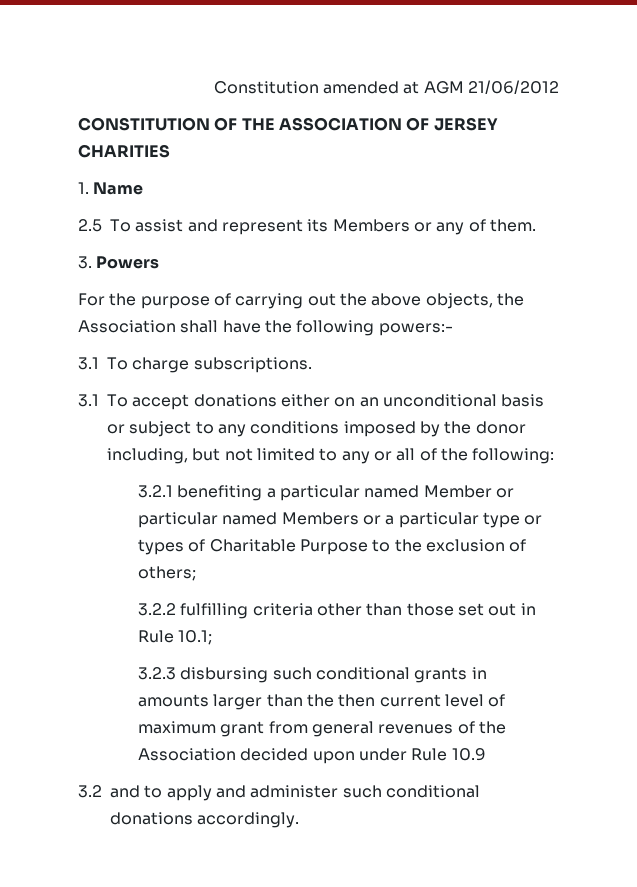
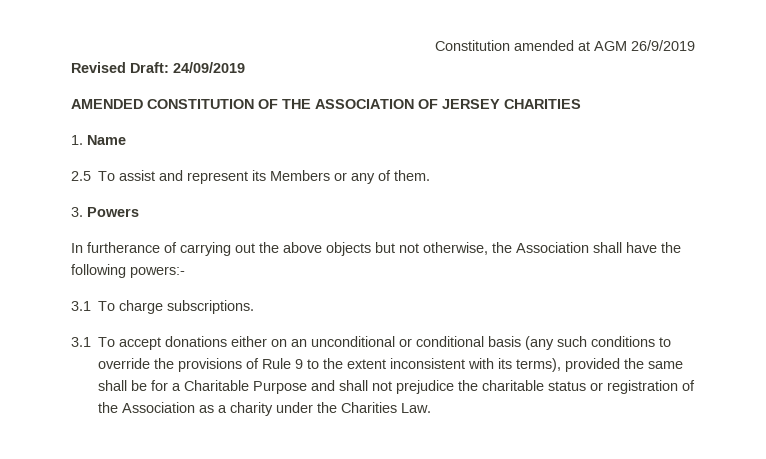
- Constitution amended at AGM 21/06/2012
- CONSTITUTION OF THE ASSOCIATION OF JERSEY CHARITIES
+ Constitution amended at AGM 26/9/2019
+ Revised Draft: 24/09/2019
+ AMENDED CONSTITUTION OF THE ASSOCIATION OF JERSEY CHARITIES
- For the purpose of carrying out the above objects, the Association shall have the following powers:-
+ In furtherance of carrying out the above objects but not otherwise, the Association shall have the following powers:-
- 3.1 To accept donations either on an unconditional basis or subject to any conditions imposed by the donor including, but not limited to any or all of the following:
- 3.2.1 benefiting a particular named Member or particular named Members or a particular type or types of Charitable Purpose to the exclusion of others;
- 3.2.2 fulfilling criteria other than those set out in Rule 10.1;
- 3.2.3 disbursing such conditional grants in amounts larger than the then current level of maximum grant from general revenues of the Association decided upon under Rule 10.9
- 3.2 and to apply and administer such conditional donations accordingly.
+ 3.1 To accept donations either on an unconditional or conditional basis (any such conditions to override the provisions of Rule 9 to the extent inconsistent with its terms), provided the same shall be for a Charitable Purpose and shall not prejudice the charitable status or registration of the Association as a charity under the Charities Law.

